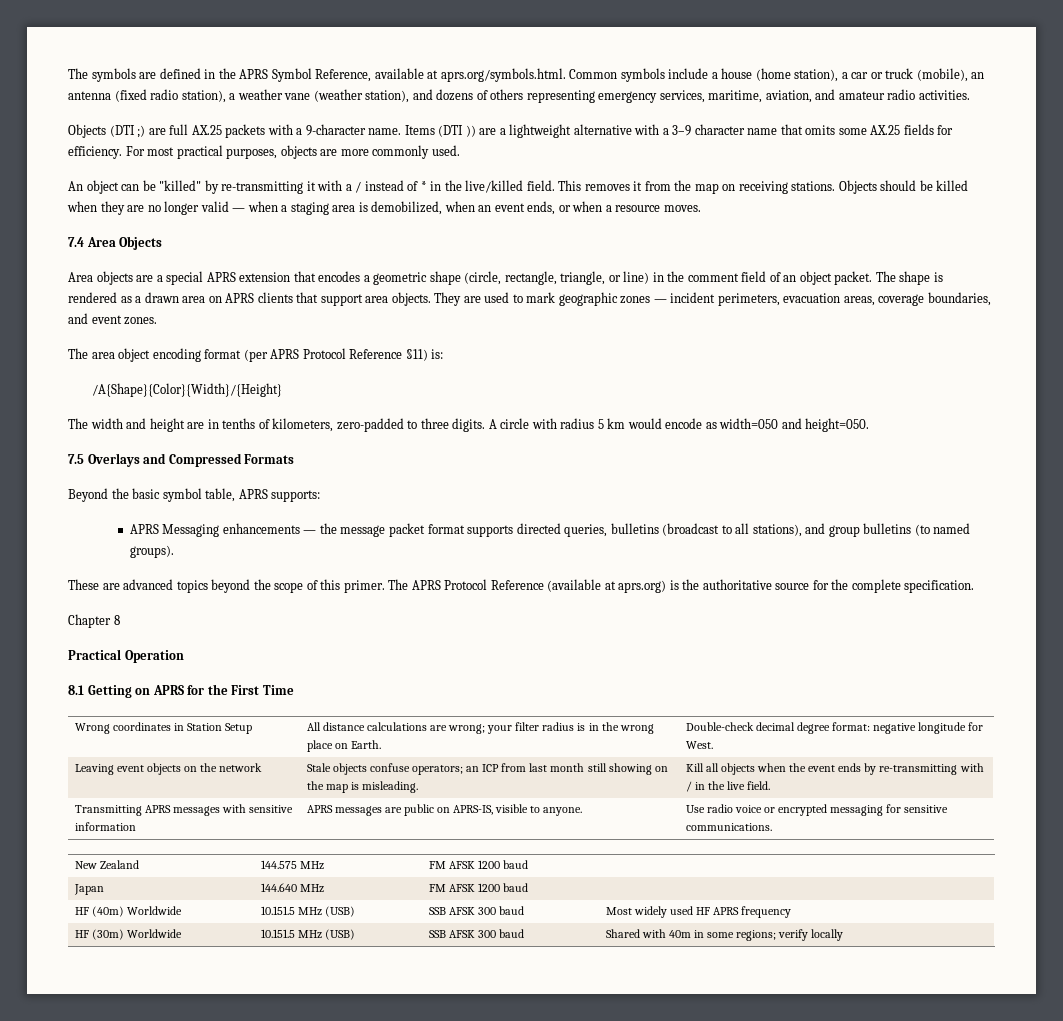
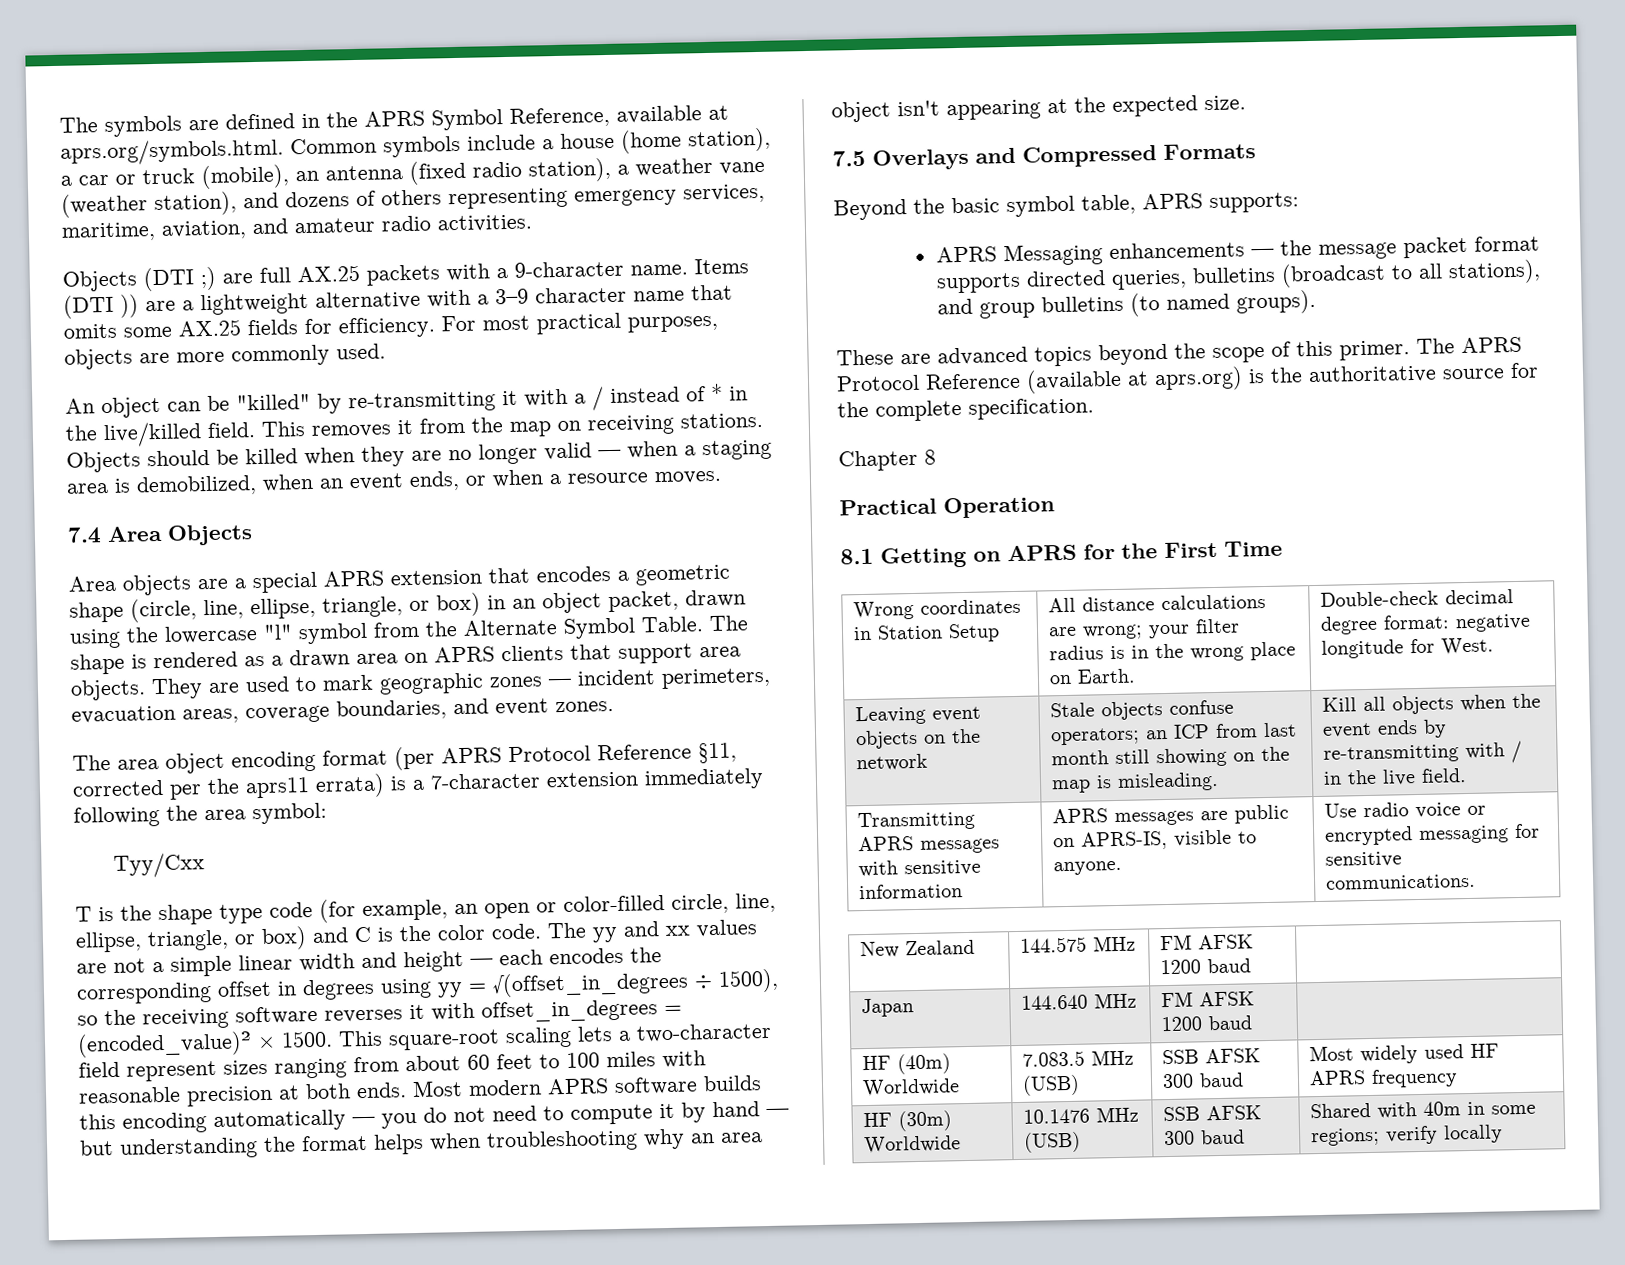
- Area objects are a special APRS extension that encodes a geometric shape (circle, rectangle, triangle, or line) in the comment field of an object packet.
+ Area objects are a special APRS extension that encodes a geometric shape (circle, line, ellipse, triangle, or box) in an object packet, drawn using the lowercase "l" symbol from the Alternate Symbol Table.
- The area object encoding format (per APRS Protocol Reference §11) is:
- /A{Shape}{Color}{Width}/{Height}
- The width and height are in tenths of kilometers, zero-padded to three digits. A circle with radius 5 km would encode as width=050 and height=050.
+ The area object encoding format (per APRS Protocol Reference §11, corrected per the aprs11 errata) is a 7-character extension immediately following the area symbol:
+ Tyy/Cxx
+ T is the shape type code (for example, an open or color-filled circle, line, ellipse, triangle, or box) and C is the color code. The yy and xx values are not a simple linear width and height — each encodes the corresponding offset in degrees using yy = √(offset_in_degrees ÷ 1500), so the receiving software reverses it with offset_in_degrees = (encoded_value)² × 1500. This square-root scaling lets a two-character field represent sizes ranging from about 60 feet to 100 miles with reasonable precision at both ends. Most modern APRS software builds this encoding automatically — you do not need to compute it by hand — but understanding the format helps when troubleshooting why an area object isn't appearing at the expected size.
- HF (40m) Worldwide | 10.151.5 MHz (USB) | SSB AFSK 300 baud | Most widely used HF APRS frequency
+ HF (40m) Worldwide | 7.083.5 MHz (USB) | SSB AFSK 300 baud | Most widely used HF APRS frequency
- HF (30m) Worldwide | 10.151.5 MHz (USB) | SSB AFSK 300 baud | Shared with 40m in some regions; verify locally
+ HF (30m) Worldwide | 10.1476 MHz (USB) | SSB AFSK 300 baud | Shared with 40m in some regions; verify locally

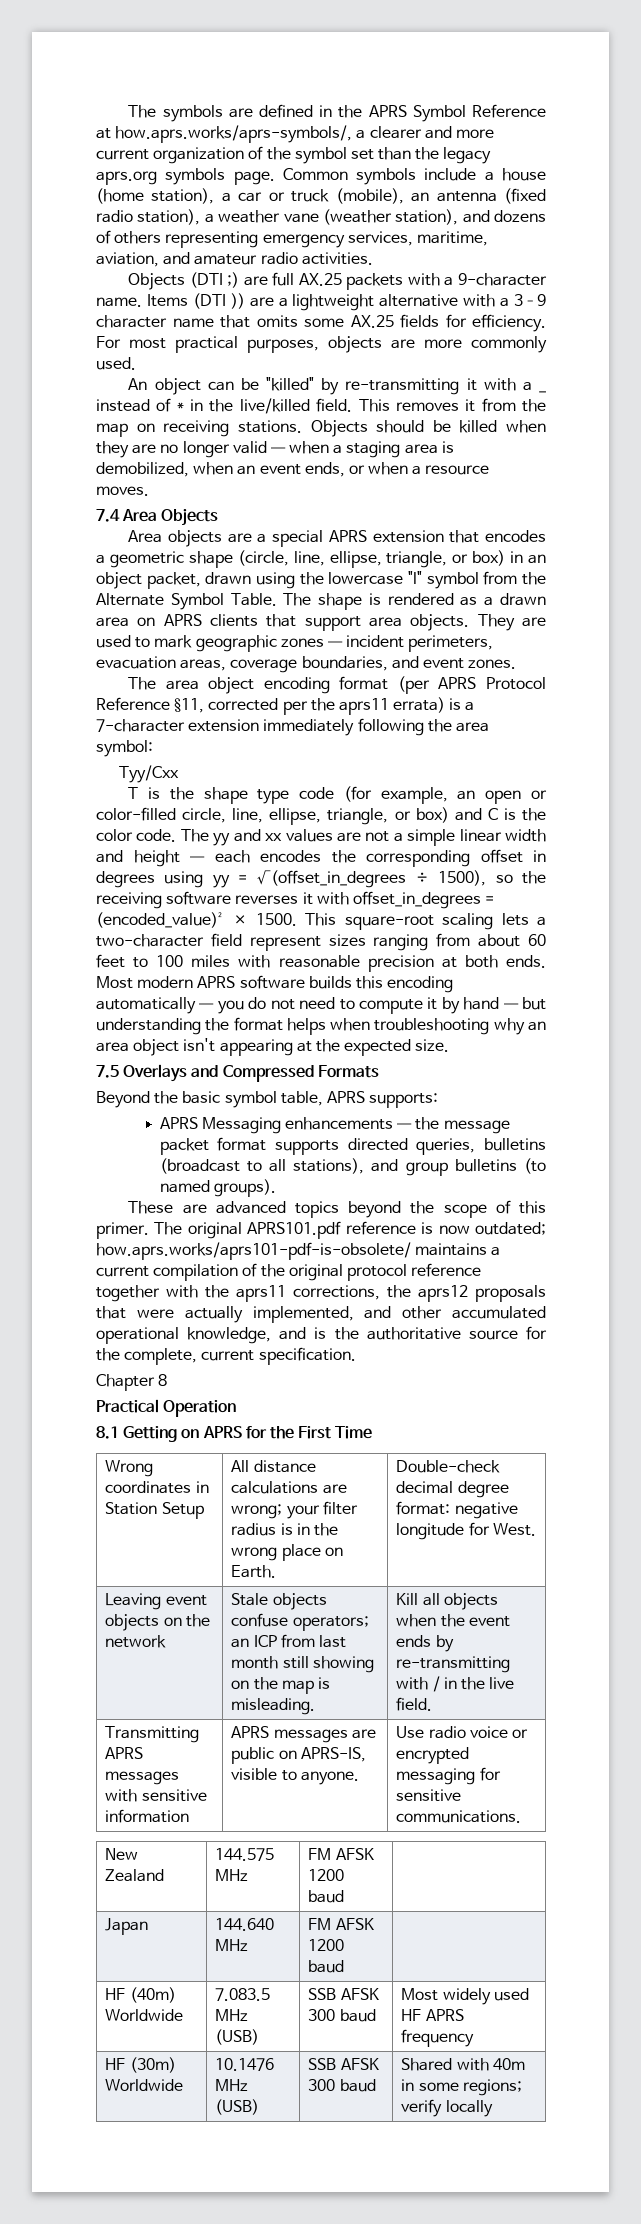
- The symbols are defined in the APRS Symbol Reference, available at aprs.org/symbols.html. Common symbols include a house (home station), a car or truck (mobile), an antenna (fixed radio station), a weather vane (weather station), and dozens of others representing emergency services, maritime, aviation, and amateur radio activities.
+ The symbols are defined in the APRS Symbol Reference at how.aprs.works/aprs-symbols/, a clearer and more current organization of the symbol set than the legacy aprs.org symbols page. Common symbols include a house (home station), a car or truck (mobile), an antenna (fixed radio station), a weather vane (weather station), and dozens of others representing emergency services, maritime, aviation, and amateur radio activities.
- An object can be "killed" by re-transmitting it with a / instead of * in the live/killed field.
+ An object can be "killed" by re-transmitting it with a _ instead of * in the live/killed field.
- The APRS Protocol Reference (available at aprs.org) is the authoritative source for the complete specification.
+ The original APRS101.pdf reference is now outdated; how.aprs.works/aprs101-pdf-is-obsolete/ maintains a current compilation of the original protocol reference together with the aprs11 corrections, the aprs12 proposals that were actually implemented, and other accumulated operational knowledge, and is the authoritative source for the complete, current specification.

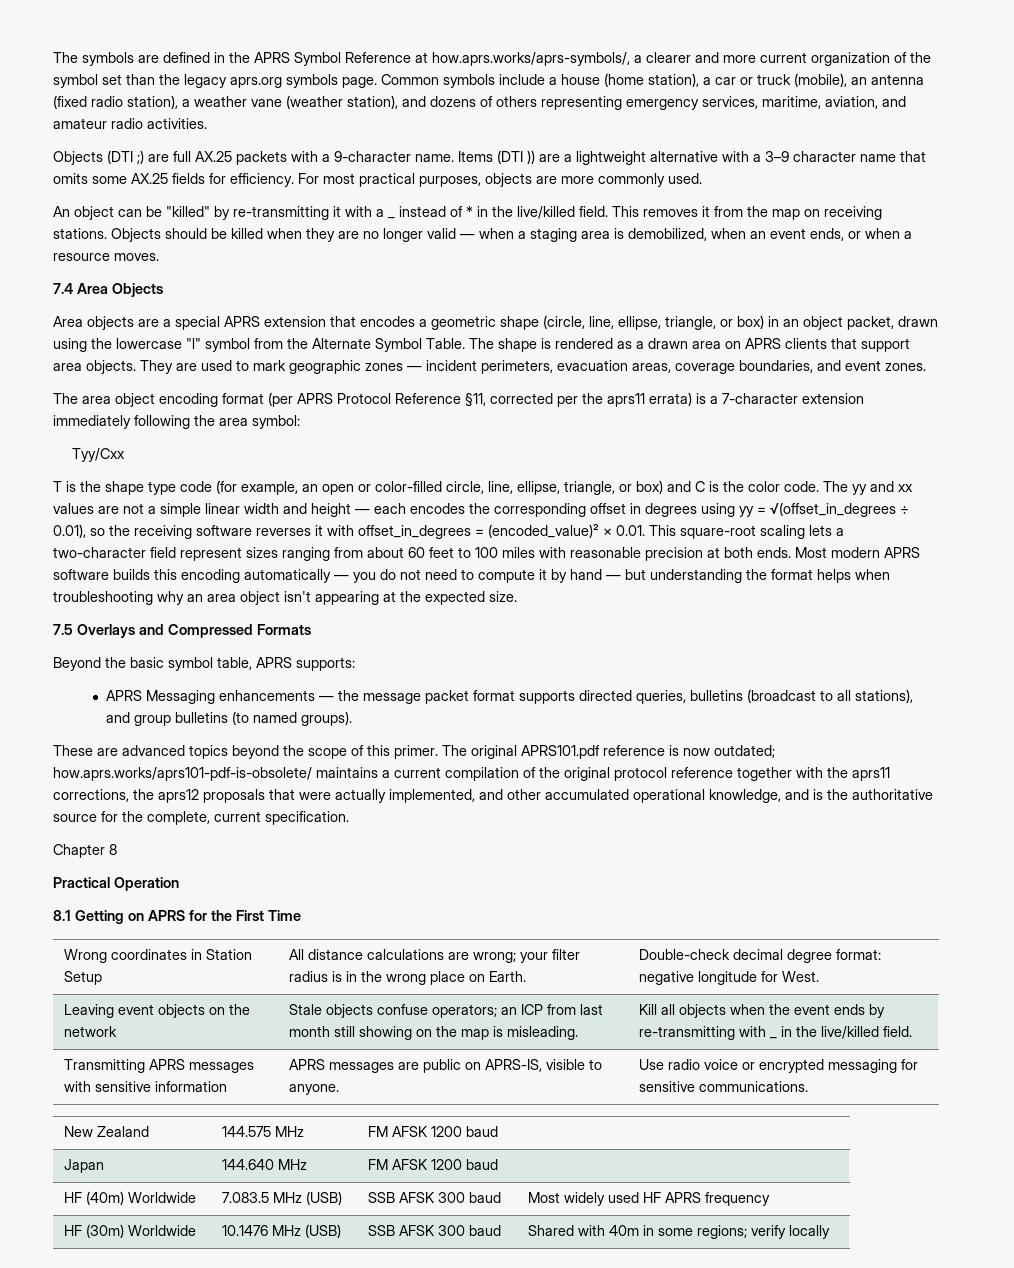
- The yy and xx values are not a simple linear width and height — each encodes the corresponding offset in degrees using yy = √(offset_in_degrees ÷ 1500), so the receiving software reverses it with offset_in_degrees = (encoded_value)² × 1500. This square-root scaling lets a two-character field represent sizes ranging from about 60 feet to 100 miles with reasonable precision at both ends.
+ The yy and xx values are not a simple linear width and height — each encodes the corresponding offset in degrees using yy = √(offset_in_degrees ÷ 0.01), so the receiving software reverses it with offset_in_degrees = (encoded_value)² × 0.01. This square-root scaling lets a two-character field represent sizes ranging from about 60 feet to 100 miles with reasonable precision at both ends.
- Leaving event objects on the network | Stale objects confuse operators; an ICP from last month still showing on the map is misleading. | Kill all objects when the event ends by re-transmitting with / in the live field.
+ Leaving event objects on the network | Stale objects confuse operators; an ICP from last month still showing on the map is misleading. | Kill all objects when the event ends by re-transmitting with _ in the live/killed field.

